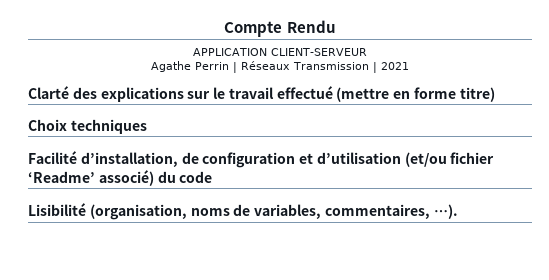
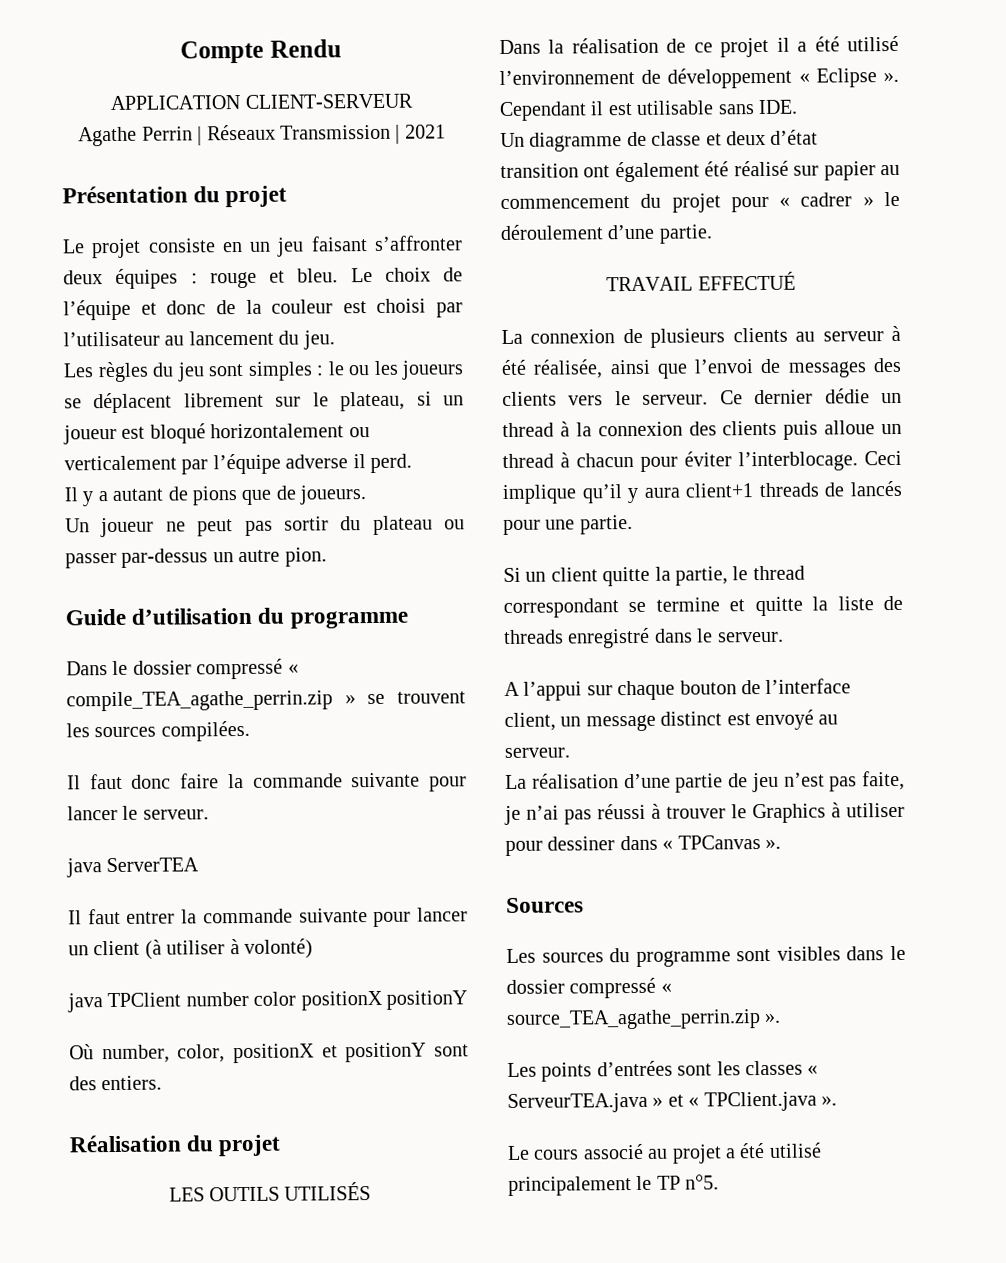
- Clarté des explications sur le travail effectué (mettre en forme titre)
- Choix techniques
- Facilité d’installation, de configuration et d’utilisation (et/ou fichier ‘Readme’ associé) du code
- Lisibilité (organisation, noms de variables, commentaires, …).
+ Présentation du projet
+ Le projet consiste en un jeu faisant s’affronter deux équipes : rouge et bleu. Le choix de l’équipe et donc de la couleur est choisi par l’utilisateur au lancement du jeu.
+ Les règles du jeu sont simples : le ou les joueurs se déplacent librement sur le plateau, si un joueur est bloqué horizontalement ou verticalement par l’équipe adverse il perd.
+ Il y a autant de pions que de joueurs.
+ Un joueur ne peut pas sortir du plateau ou passer par-dessus un autre pion.
+ Guide d’utilisation du programme
+ Dans le dossier compressé « compile_TEA_agathe_perrin.zip » se trouvent les sources compilées.
+ Il faut donc faire la commande suivante pour lancer le serveur.
+ java ServerTEA
+ Il faut entrer la commande suivante pour lancer un client (à utiliser à volonté)
+ java TPClient number color positionX positionY
+ Où number, color, positionX et positionY sont des entiers.
+ Réalisation du projet
+ LES OUTILS UTILISÉS
+ Dans la réalisation de ce projet il a été utilisé l’environnement de développement « Eclipse ». Cependant il est utilisable sans IDE.
+ Un diagramme de classe et deux d’état transition ont également été réalisé sur papier au commencement du projet pour « cadrer » le déroulement d’une partie.
+ TRAVAIL EFFECTUÉ
+ La connexion de plusieurs clients au serveur à été réalisée, ainsi que l’envoi de messages des clients vers le serveur. Ce dernier dédie un thread à la connexion des clients puis alloue un thread à chacun pour éviter l’interblocage. Ceci implique qu’il y aura client+1 threads de lancés pour une partie.
+ Si un client quitte la partie, le thread correspondant se termine et quitte la liste de threads enregistré dans le serveur.
+ A l’appui sur chaque bouton de l’interface client, un message distinct est envoyé au serveur.
+ La réalisation d’une partie de jeu n’est pas faite, je n’ai pas réussi à trouver le Graphics à utiliser pour dessiner dans « TPCanvas ».
+ Sources
+ Les sources du programme sont visibles dans le dossier compressé « source_TEA_agathe_perrin.zip ».
+ Les points d’entrées sont les classes « ServeurTEA.java » et « TPClient.java ».
+ Le cours associé au projet a été utilisé principalement le TP n°5.

